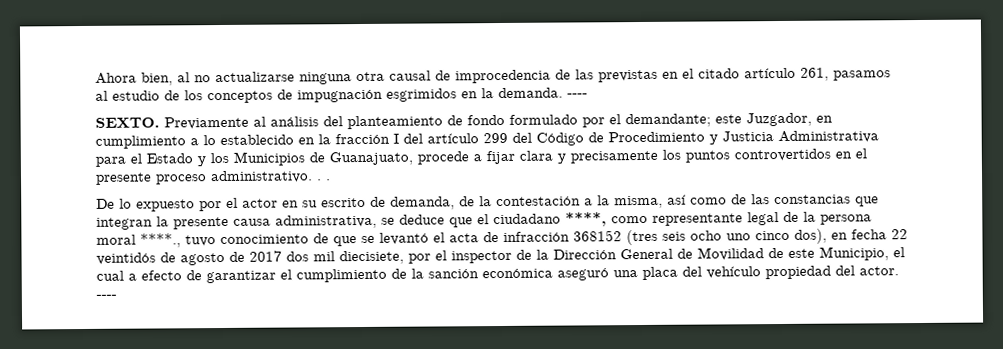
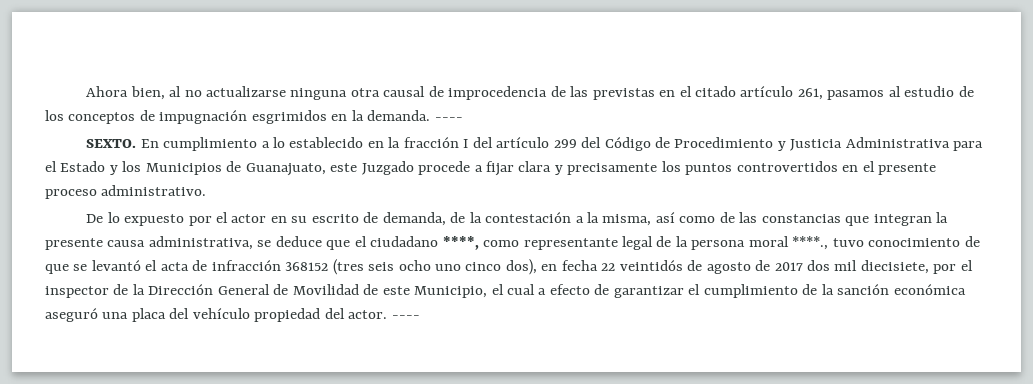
- Previamente al análisis del planteamiento de fondo formulado por el demandante; este Juzgador, en cumplimiento a lo establecido en la fracción I del artículo 299 del Código de Procedimiento y Justicia Administrativa para el Estado y los Municipios de Guanajuato, procede a fijar clara y precisamente los puntos controvertidos en el presente proceso administrativo. . .
+ En cumplimiento a lo establecido en la fracción I del artículo 299 del Código de Procedimiento y Justicia Administrativa para el Estado y los Municipios de Guanajuato, este Juzgado procede a fijar clara y precisamente los puntos controvertidos en el presente proceso administrativo.

